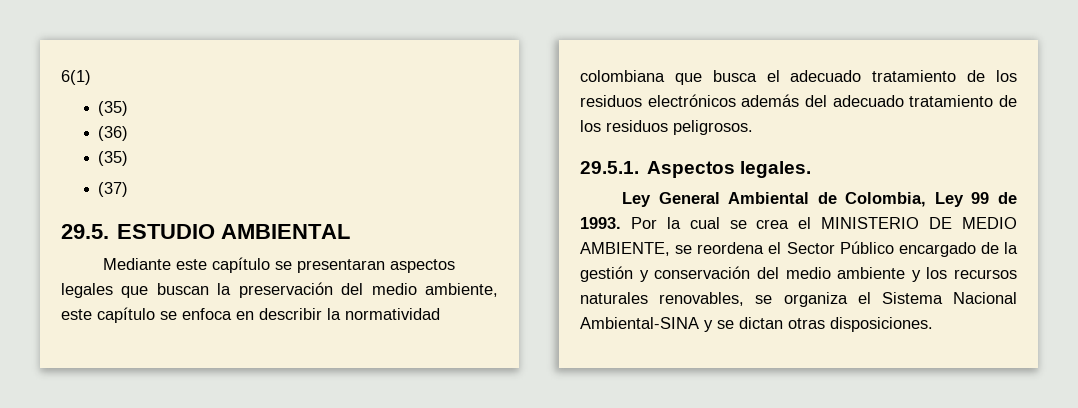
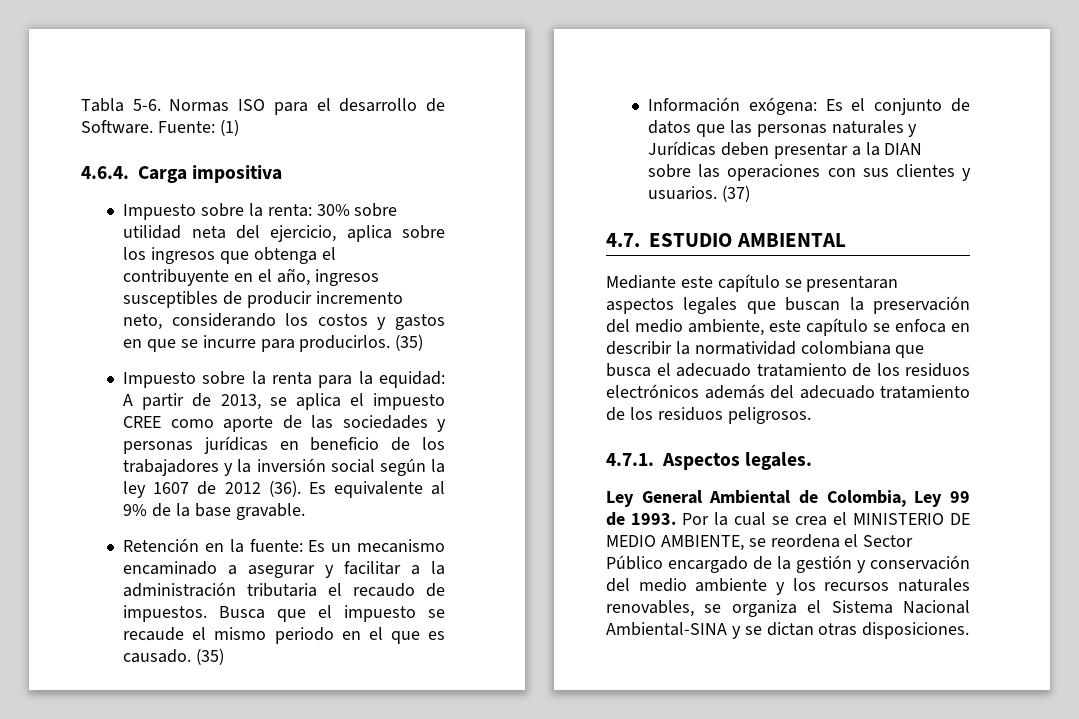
- 6(1)
- (35)
- (36)
- (35)
- (37)
+ Tabla 5-6. Normas ISO para el desarrollo de Software. Fuente: (1)
+ 4.6.4. Carga impositiva
+ Impuesto sobre la renta: 30% sobre utilidad neta del ejercicio, aplica sobre los ingresos que obtenga el contribuyente en el año, ingresos susceptibles de producir incremento neto, considerando los costos y gastos en que se incurre para producirlos. (35)
+ Impuesto sobre la renta para la equidad: A partir de 2013, se aplica el impuesto CREE como aporte de las sociedades y personas jurídicas en beneficio de los trabajadores y la inversión social según la ley 1607 de 2012 (36). Es equivalente al 9% de la base gravable.
+ Retención en la fuente: Es un mecanismo encaminado a asegurar y facilitar a la administración tributaria el recaudo de impuestos. Busca que el impuesto se recaude el mismo periodo en el que es causado. (35)
+ Información exógena: Es el conjunto de datos que las personas naturales y Jurídicas deben presentar a la DIAN sobre las operaciones con sus clientes y usuarios. (37)
- 29.5. ESTUDIO AMBIENTAL
+ 4.7. ESTUDIO AMBIENTAL
- 29.5.1. Aspectos legales.
+ 4.7.1. Aspectos legales.

